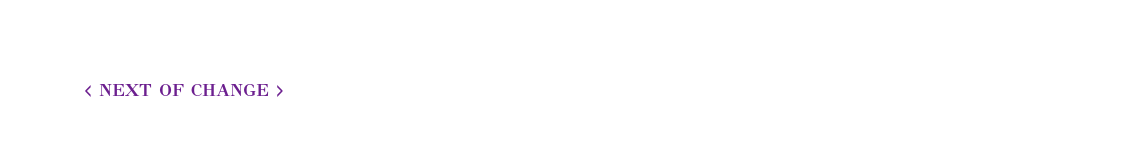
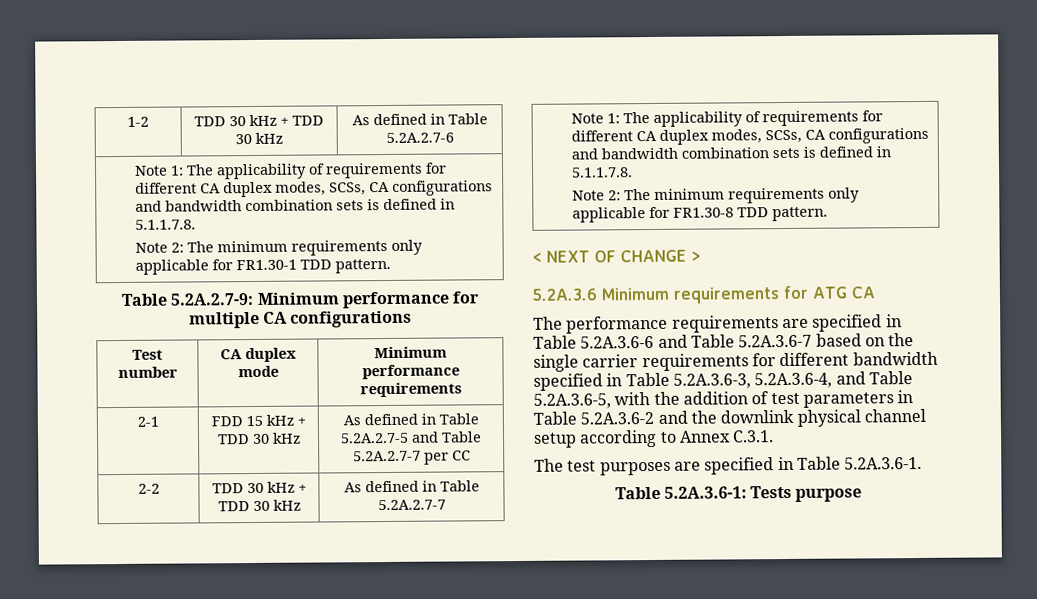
+ 1-2 | TDD 30 kHz + TDD 30 kHz | As defined in Table 5.2A.2.7-6
+ Note 1: The applicability of requirements for different CA duplex modes, SCSs, CA configurations and bandwidth combination sets is defined in 5.1.1.7.8.
+ Note 2: The minimum requirements only applicable for FR1.30-1 TDD pattern.
+ Table 5.2A.2.7-9: Minimum performance for multiple CA configurations
+ Test number | CA duplex mode | Minimum performance requirements
+ 2-1 | FDD 15 kHz + TDD 30 kHz | As defined in Table 5.2A.2.7-5 and Table 5.2A.2.7-7 per CC
+ 2-2 | TDD 30 kHz + TDD 30 kHz | As defined in Table 5.2A.2.7-7
+ Note 1: The applicability of requirements for different CA duplex modes, SCSs, CA configurations and bandwidth combination sets is defined in 5.1.1.7.8.
+ Note 2: The minimum requirements only applicable for FR1.30-8 TDD pattern.
+ 5.2A.3.6 Minimum requirements for ATG CA
+ The performance requirements are specified in Table 5.2A.3.6-6 and Table 5.2A.3.6-7 based on the single carrier requirements for different bandwidth specified in Table 5.2A.3.6-3, 5.2A.3.6-4, and Table 5.2A.3.6-5, with the addition of test parameters in Table 5.2A.3.6-2 and the downlink physical channel setup according to Annex C.3.1.
+ The test purposes are specified in Table 5.2A.3.6-1.
+ Table 5.2A.3.6-1: Tests purpose

